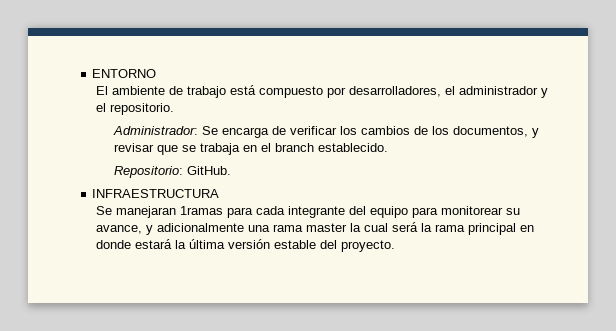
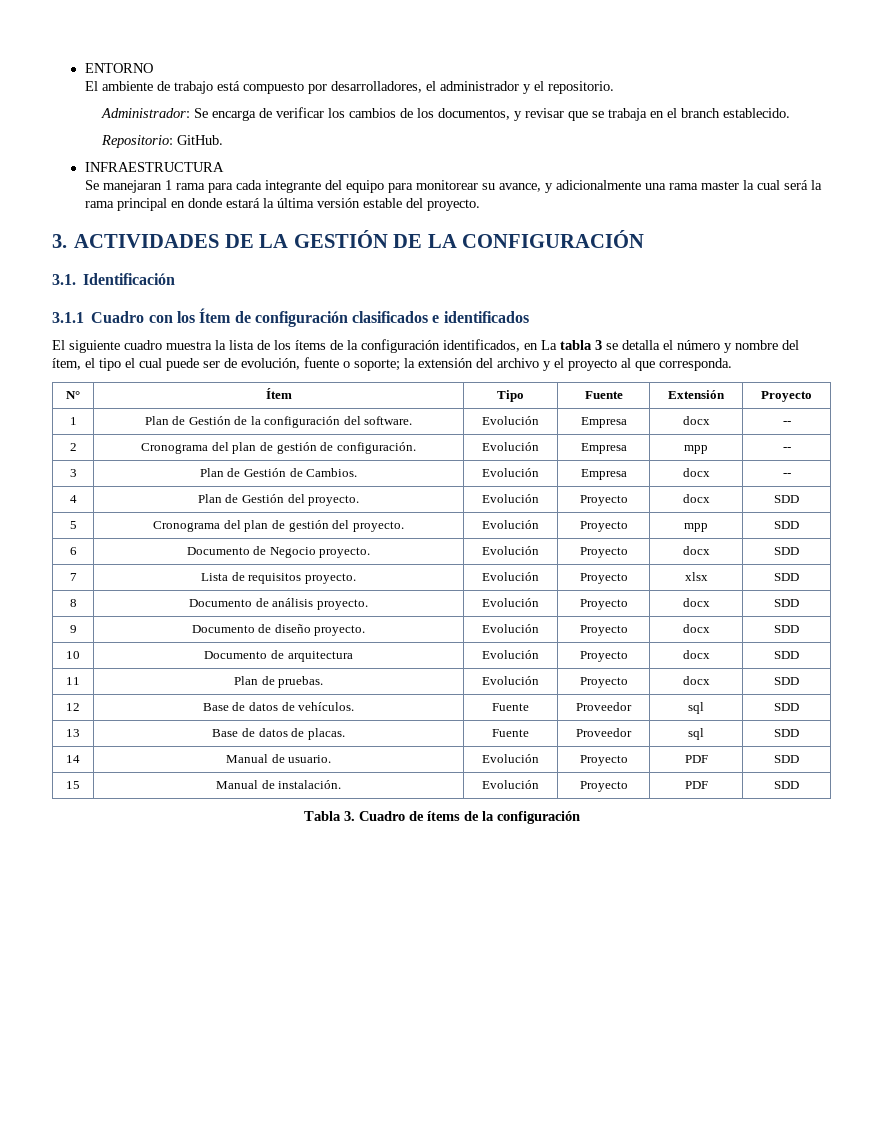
- Se manejaran 1ramas para cada integrante del equipo para monitorear su avance, y adicionalmente una rama master la cual será la rama principal en donde estará la última versión estable del proyecto.
+ Se manejaran 1 rama para cada integrante del equipo para monitorear su avance, y adicionalmente una rama master la cual será la rama principal en donde estará la última versión estable del proyecto.
+ 3. ACTIVIDADES DE LA GESTIÓN DE LA CONFIGURACIÓN
+ 3.1. Identificación
+ 3.1.1 Cuadro con los Ítem de configuración clasificados e identificados
+ El siguiente cuadro muestra la lista de los ítems de la configuración identificados, en La tabla 3 se detalla el número y nombre del ítem, el tipo el cual puede ser de evolución, fuente o soporte; la extensión del archivo y el proyecto al que corresponda.
+ N° | Ítem | Tipo | Fuente | Extensión | Proyecto
+ 1 | Plan de Gestión de la configuración del software. | Evolución | Empresa | docx | --
+ 2 | Cronograma del plan de gestión de configuración. | Evolución | Empresa | mpp | --
+ 3 | Plan de Gestión de Cambios. | Evolución | Empresa | docx | --
+ 4 | Plan de Gestión del proyecto. | Evolución | Proyecto | docx | SDD
+ 5 | Cronograma del plan de gestión del proyecto. | Evolución | Proyecto | mpp | SDD
+ 6 | Documento de Negocio proyecto. | Evolución | Proyecto | docx | SDD
+ 7 | Lista de requisitos proyecto. | Evolución | Proyecto | xlsx | SDD
+ 8 | Documento de análisis proyecto. | Evolución | Proyecto | docx | SDD
+ 9 | Documento de diseño proyecto. | Evolución | Proyecto | docx | SDD
+ 10 | Documento de arquitectura | Evolución | Proyecto | docx | SDD
+ 11 | Plan de pruebas. | Evolución | Proyecto | docx | SDD
+ 12 | Base de datos de vehículos. | Fuente | Proveedor | sql | SDD
+ 13 | Base de datos de placas. | Fuente | Proveedor | sql | SDD
+ 14 | Manual de usuario. | Evolución | Proyecto | PDF | SDD
+ 15 | Manual de instalación. | Evolución | Proyecto | PDF | SDD
+ Tabla 3. Cuadro de ítems de la configuración

